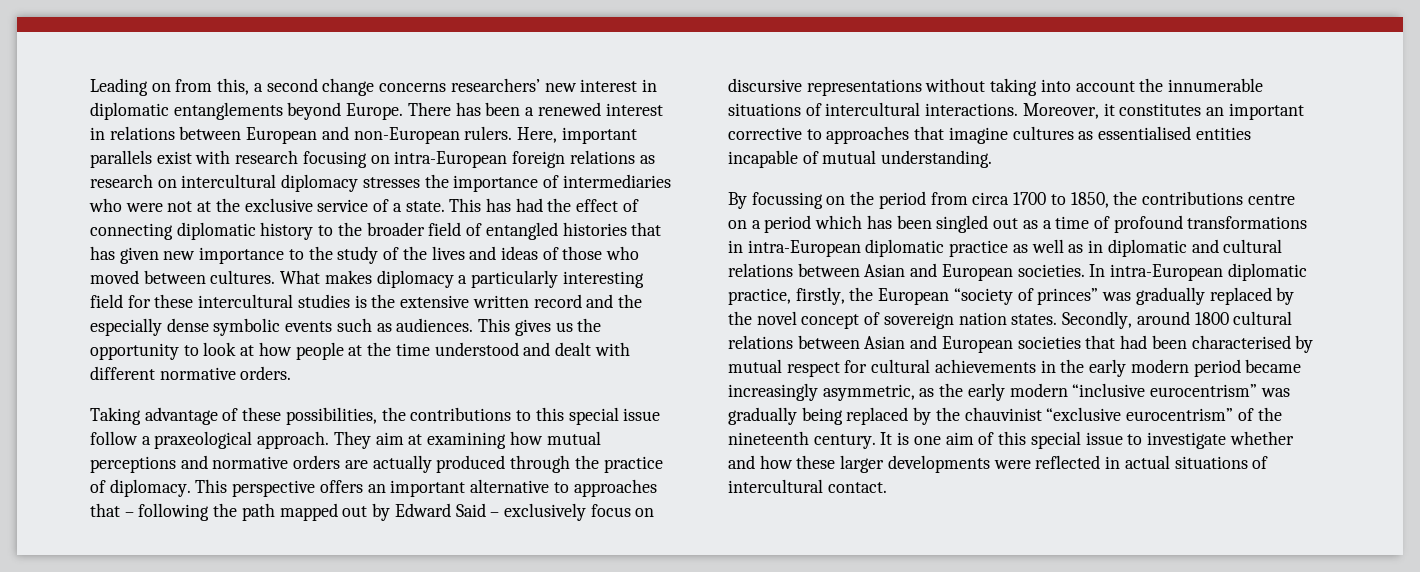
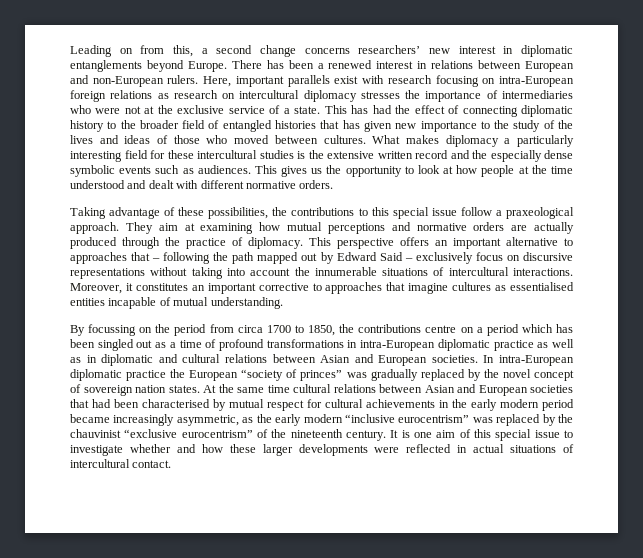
- In intra-European diplomatic practice, firstly, the European “society of princes” was gradually replaced by the novel concept of sovereign nation states.
+ In intra-European diplomatic practice the European “society of princes” was gradually replaced by the novel concept of sovereign nation states.
- Secondly, around 1800 cultural relations between Asian and European societies that had been characterised by mutual respect for cultural achievements in the early modern period became increasingly asymmetric, as the early modern “inclusive eurocentrism” was gradually being replaced by the chauvinist “exclusive eurocentrism” of the nineteenth century.
+ At the same time cultural relations between Asian and European societies that had been characterised by mutual respect for cultural achievements in the early modern period became increasingly asymmetric, as the early modern “inclusive eurocentrism” was replaced by the chauvinist “exclusive eurocentrism” of the nineteenth century.

